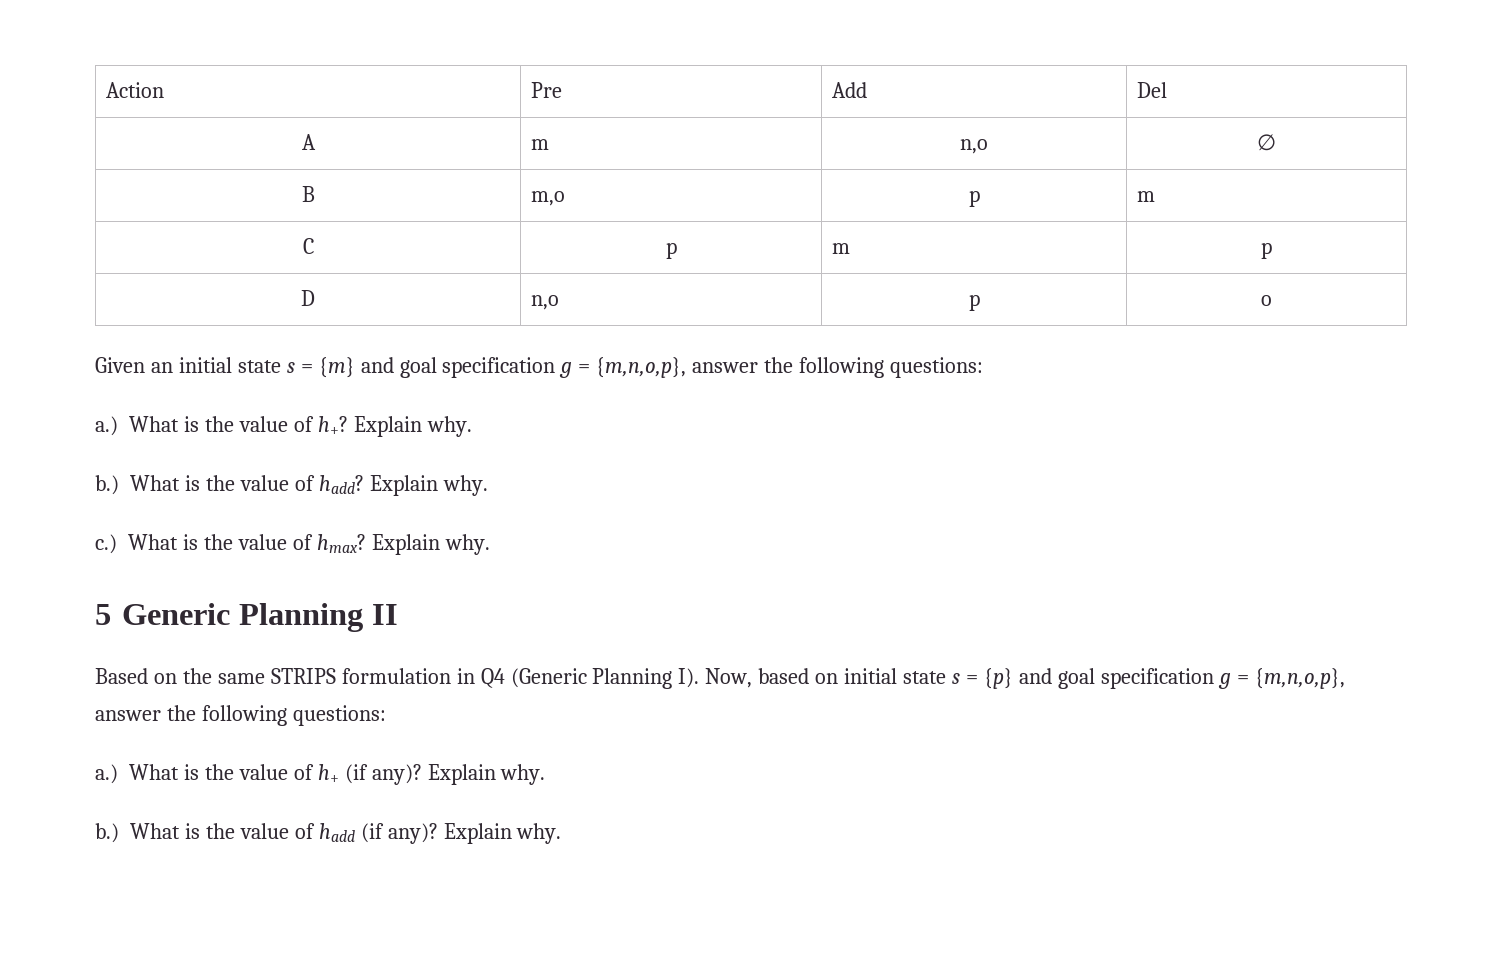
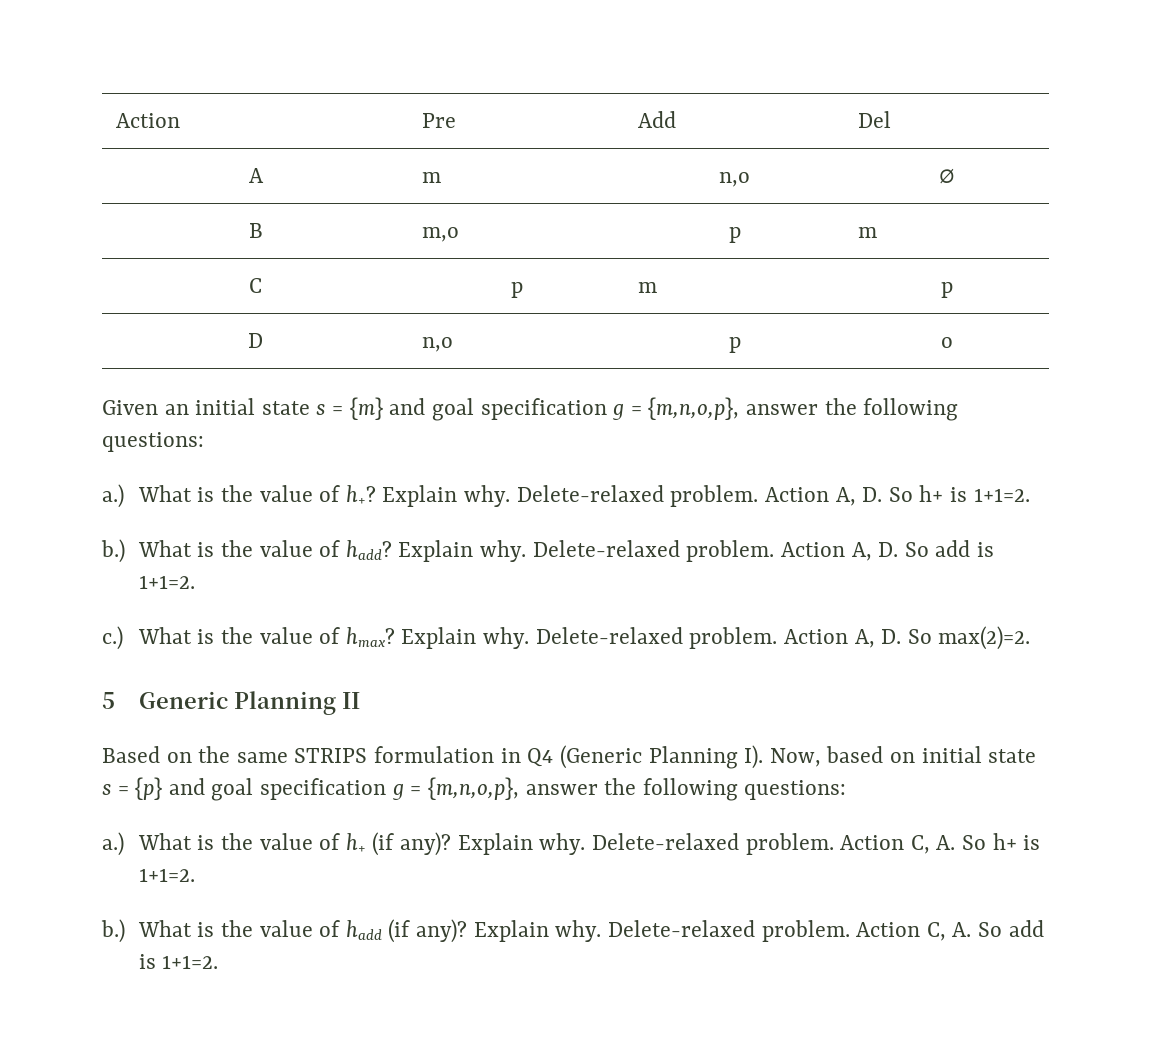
+ Delete-relaxed problem. Action A, D. So h+ is 1+1=2.
+ Delete-relaxed problem. Action A, D. So add is 1+1=2.
+ Delete-relaxed problem. Action A, D. So max(2)=2.
+ Delete-relaxed problem. Action C, A. So h+ is 1+1=2.
+ Delete-relaxed problem. Action C, A. So add is 1+1=2.

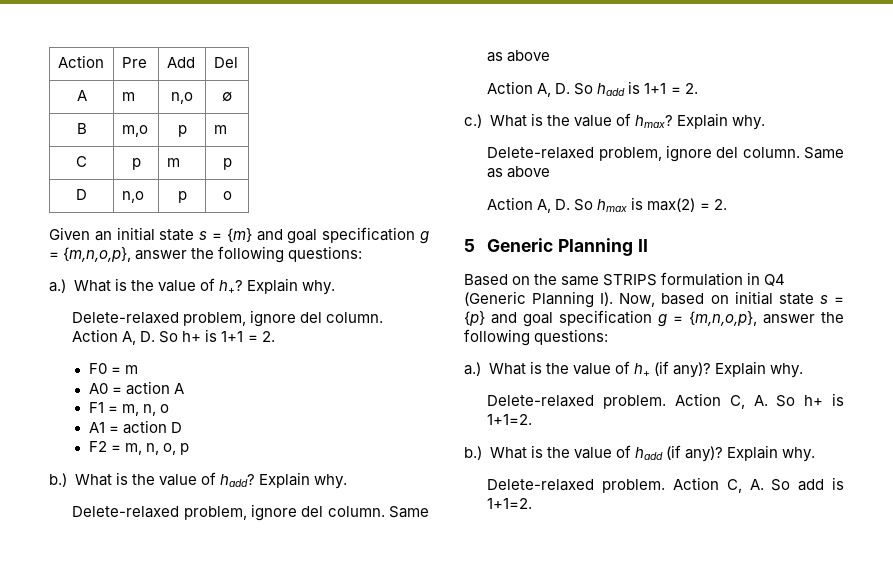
- What is the value of h+? Explain why. Delete-relaxed problem.
+ What is the value of h+? Explain why.
+ Delete-relaxed problem, ignore del column.
- Action A, D. So h+ is 1+1=2.
+ Action A, D. So h+ is 1+1 = 2.
+ F0 = m
+ A0 = action A
+ F1 = m, n, o
+ A1 = action D
+ F2 = m, n, o, p
- What is the value of hadd? Explain why. Delete-relaxed problem. Action A, D. So add is 1+1=2.
+ What is the value of hadd? Explain why.
+ Delete-relaxed problem, ignore del column. Same as above
+ Action A, D. So hadd is 1+1 = 2.
- What is the value of hmax? Explain why. Delete-relaxed problem. Action A, D. So max(2)=2.
+ What is the value of hmax? Explain why.
+ Delete-relaxed problem, ignore del column. Same as above
+ Action A, D. So hmax is max(2) = 2.
- What is the value of h+ (if any)? Explain why. Delete-relaxed problem.
+ What is the value of h+ (if any)? Explain why.
+ Delete-relaxed problem.
- What is the value of hadd (if any)? Explain why. Delete-relaxed problem.
+ What is the value of hadd (if any)? Explain why.
+ Delete-relaxed problem.

